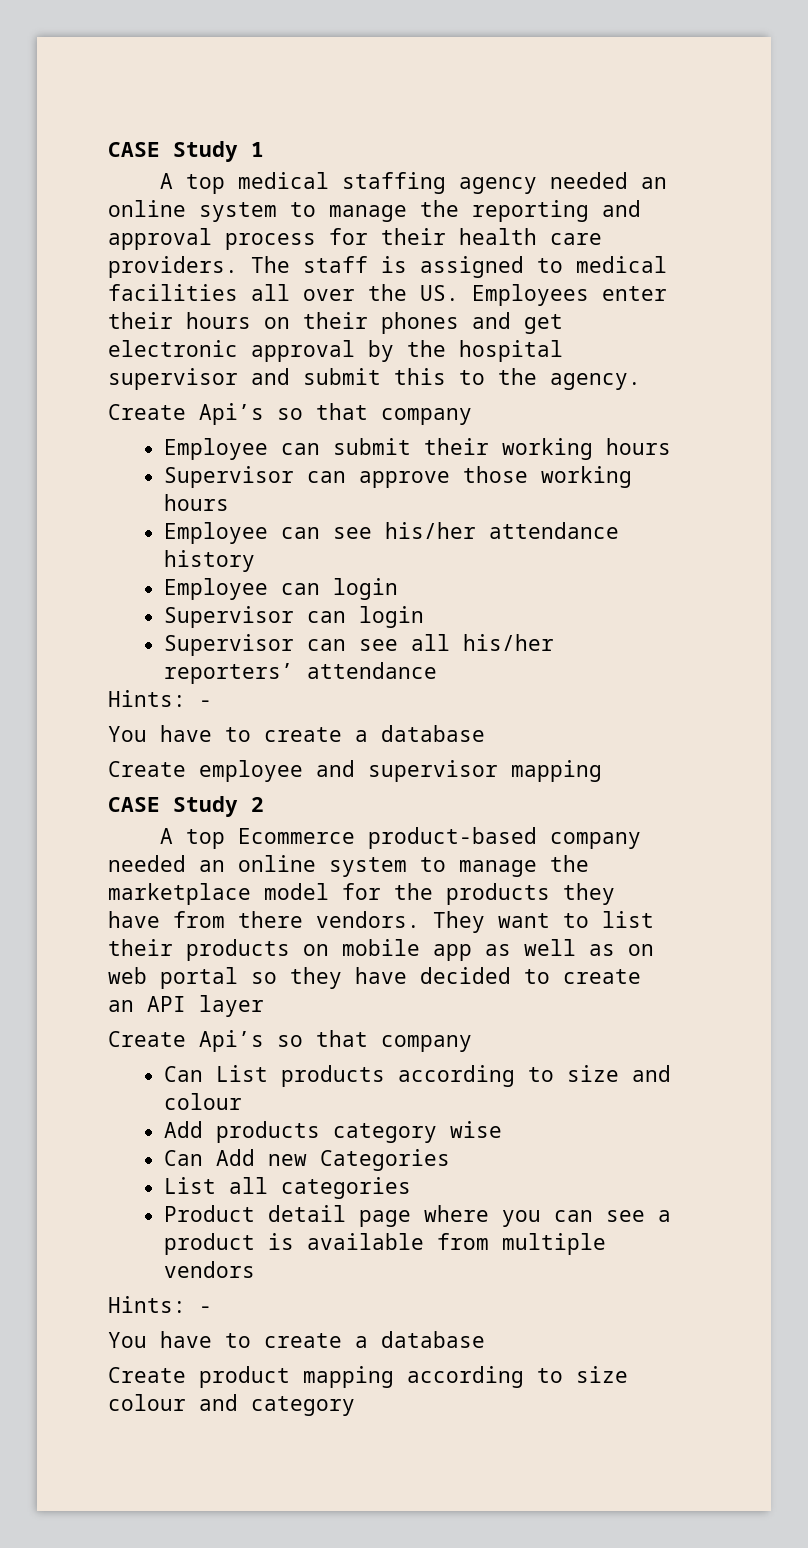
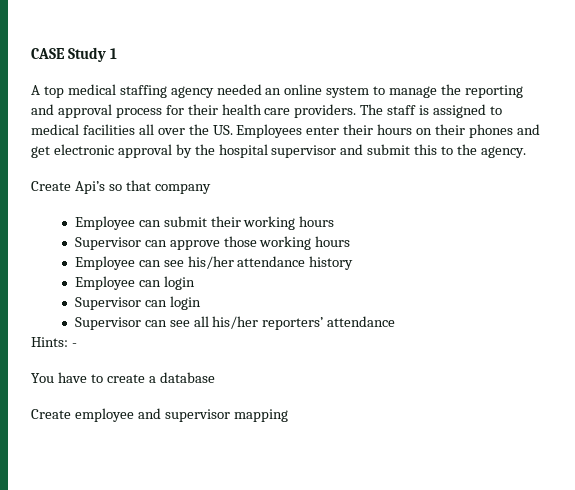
- CASE Study 2
- A top Ecommerce product-based company needed an online system to manage the marketplace model for the products they have from there vendors. They want to list their products on mobile app as well as on web portal so they have decided to create an API layer
- Create Api’s so that company
- Can List products according to size and colour
- Add products category wise
- Can Add new Categories
- List all categories
- Product detail page where you can see a product is available from multiple vendors
- Hints: -
- You have to create a database
- Create product mapping according to size colour and category

